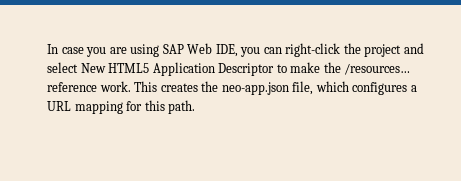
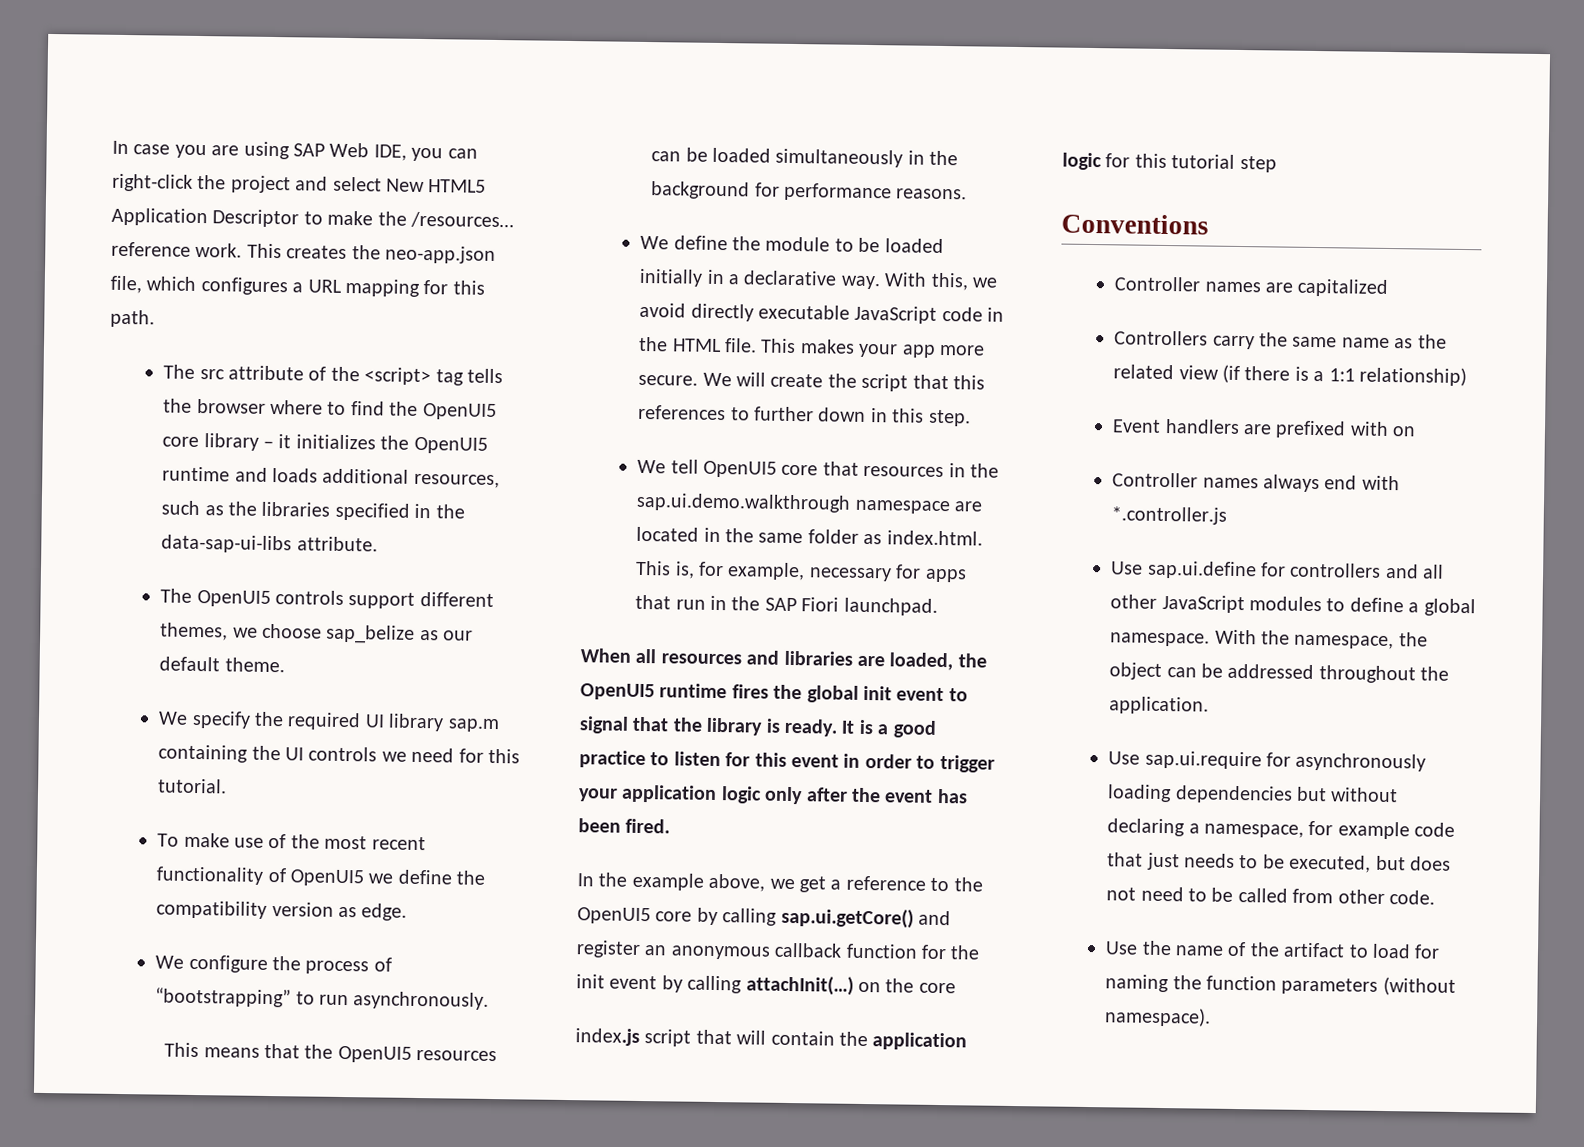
+ The src attribute of the <script> tag tells the browser where to find the OpenUI5 core library – it initializes the OpenUI5 runtime and loads additional resources, such as the libraries specified in the data-sap-ui-libs attribute.
+ The OpenUI5 controls support different themes, we choose sap_belize as our default theme.
+ We specify the required UI library sap.m containing the UI controls we need for this tutorial.
+ To make use of the most recent functionality of OpenUI5 we define the compatibility version as edge.
+ We configure the process of “bootstrapping” to run asynchronously.
+ This means that the OpenUI5 resources can be loaded simultaneously in the background for performance reasons.
+ We define the module to be loaded initially in a declarative way. With this, we avoid directly executable JavaScript code in the HTML file. This makes your app more secure. We will create the script that this references to further down in this step.
+ We tell OpenUI5 core that resources in the sap.ui.demo.walkthrough namespace are located in the same folder as index.html. This is, for example, necessary for apps that run in the SAP Fiori launchpad.
+ When all resources and libraries are loaded, the OpenUI5 runtime fires the global init event to signal that the library is ready. It is a good practice to listen for this event in order to trigger your application logic only after the event has been fired.
+ In the example above, we get a reference to the OpenUI5 core by calling sap.ui.getCore() and register an anonymous callback function for the init event by calling attachInit(…) on the core
+ index.js script that will contain the application logic for this tutorial step
+ Conventions
+ Controller names are capitalized
+ Controllers carry the same name as the related view (if there is a 1:1 relationship)
+ Event handlers are prefixed with on
+ Controller names always end with *.controller.js
+ Use sap.ui.define for controllers and all other JavaScript modules to define a global namespace. With the namespace, the object can be addressed throughout the application.
+ Use sap.ui.require for asynchronously loading dependencies but without declaring a namespace, for example code that just needs to be executed, but does not need to be called from other code.
+ Use the name of the artifact to load for naming the function parameters (without namespace).

